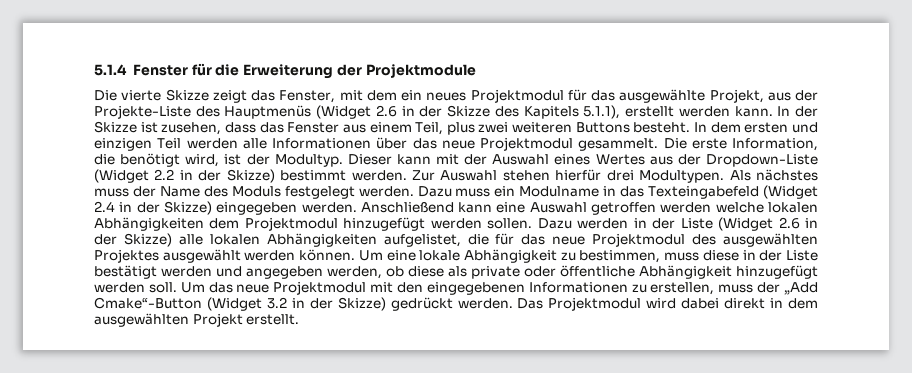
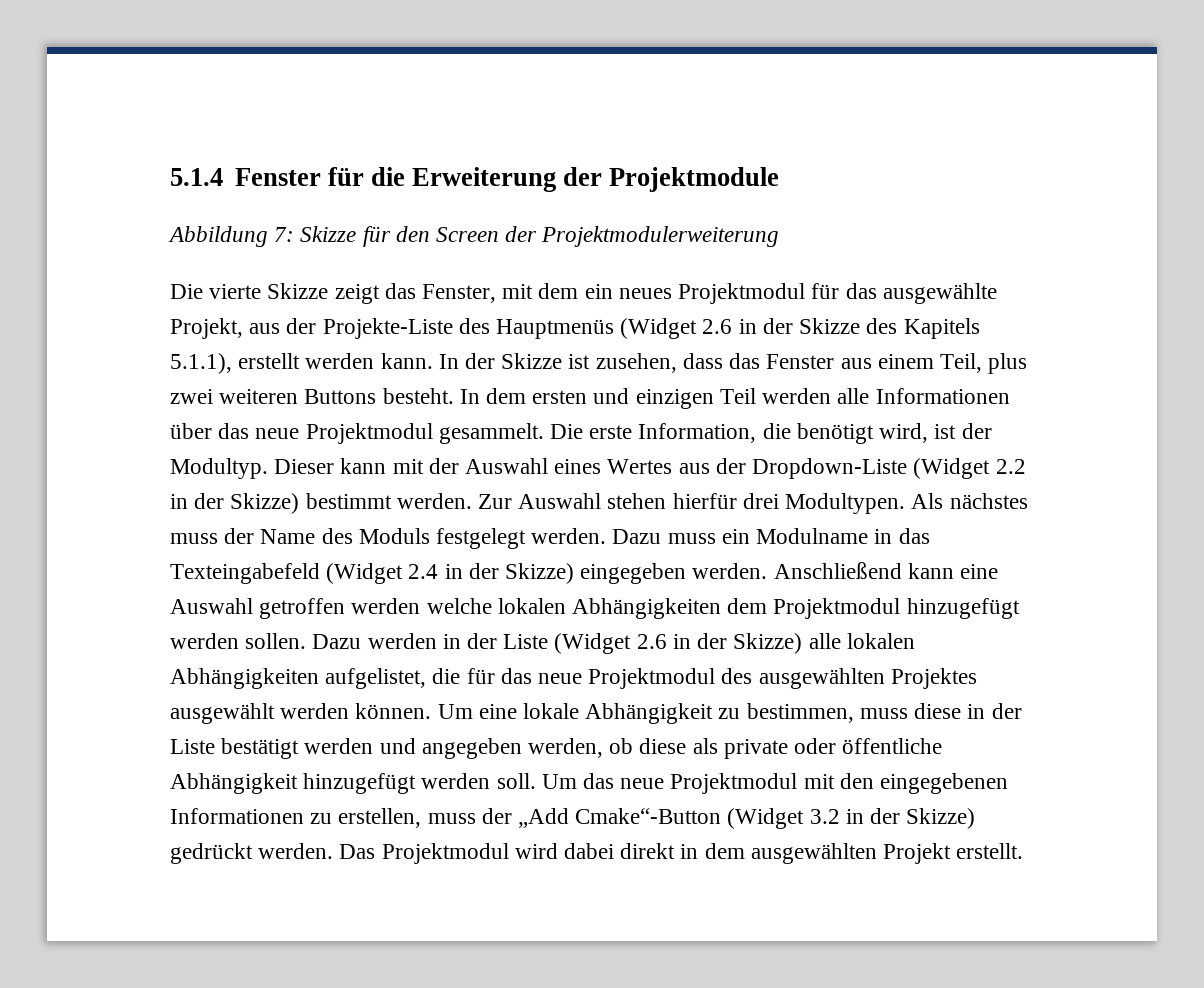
+ Abbildung 7: Skizze für den Screen der Projektmodulerweiterung

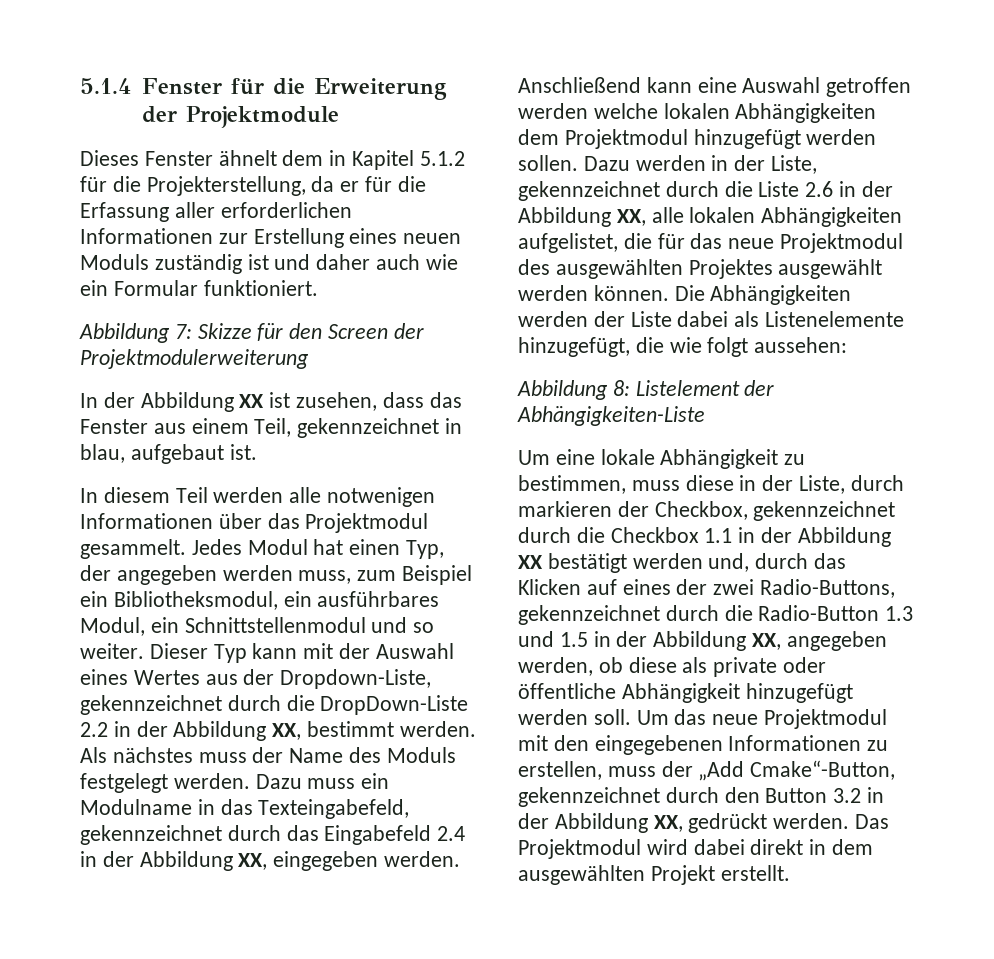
+ Dieses Fenster ähnelt dem in Kapitel 5.1.2 für die Projekterstellung, da er für die Erfassung aller erforderlichen Informationen zur Erstellung eines neuen Moduls zuständig ist und daher auch wie ein Formular funktioniert.
- Die vierte Skizze zeigt das Fenster, mit dem ein neues Projektmodul für das ausgewählte Projekt, aus der Projekte-Liste des Hauptmenüs (Widget 2.6 in der Skizze des Kapitels 5.1.1), erstellt werden kann. In der Skizze ist zusehen, dass das Fenster aus einem Teil, plus zwei weiteren Buttons besteht. In dem ersten und einzigen Teil werden alle Informationen über das neue Projektmodul gesammelt.
+ In der Abbildung XX ist zusehen, dass das Fenster aus einem Teil, gekennzeichnet in blau, aufgebaut ist.
+ In diesem Teil werden alle notwenigen Informationen über das Projektmodul gesammelt.
- Die erste Information, die benötigt wird, ist der Modultyp. Dieser kann mit der Auswahl eines Wertes aus der Dropdown-Liste (Widget 2.2 in der Skizze) bestimmt werden. Zur Auswahl stehen hierfür drei Modultypen.
+ Jedes Modul hat einen Typ, der angegeben werden muss, zum Beispiel ein Bibliotheksmodul, ein ausführbares Modul, ein Schnittstellenmodul und so weiter. Dieser Typ kann mit der Auswahl eines Wertes aus der Dropdown-Liste, gekennzeichnet durch die DropDown-Liste 2.2 in der Abbildung XX, bestimmt werden.
- Dazu muss ein Modulname in das Texteingabefeld (Widget 2.4 in der Skizze) eingegeben werden.
+ Dazu muss ein Modulname in das Texteingabefeld, gekennzeichnet durch das Eingabefeld 2.4 in der Abbildung XX, eingegeben werden.
- Dazu werden in der Liste (Widget 2.6 in der Skizze) alle lokalen Abhängigkeiten aufgelistet, die für das neue Projektmodul des ausgewählten Projektes ausgewählt werden können. Um eine lokale Abhängigkeit zu bestimmen, muss diese in der Liste bestätigt werden und angegeben werden, ob diese als private oder öffentliche Abhängigkeit hinzugefügt werden soll.
+ Dazu werden in der Liste, gekennzeichnet durch die Liste 2.6 in der Abbildung XX, alle lokalen Abhängigkeiten aufgelistet, die für das neue Projektmodul des ausgewählten Projektes ausgewählt werden können. Die Abhängigkeiten werden der Liste dabei als Listenelemente hinzugefügt, die wie folgt aussehen:
+ Abbildung 8: Listelement der Abhängigkeiten-Liste
+ Um eine lokale Abhängigkeit zu bestimmen, muss diese in der Liste, durch markieren der Checkbox, gekennzeichnet durch die Checkbox 1.1 in der Abbildung XX bestätigt werden und, durch das Klicken auf eines der zwei Radio-Buttons, gekennzeichnet durch die Radio-Button 1.3 und 1.5 in der Abbildung XX, angegeben werden, ob diese als private oder öffentliche Abhängigkeit hinzugefügt werden soll.
- Um das neue Projektmodul mit den eingegebenen Informationen zu erstellen, muss der „Add Cmake“-Button (Widget 3.2 in der Skizze) gedrückt werden.
+ Um das neue Projektmodul mit den eingegebenen Informationen zu erstellen, muss der „Add Cmake“-Button, gekennzeichnet durch den Button 3.2 in der Abbildung XX, gedrückt werden.

